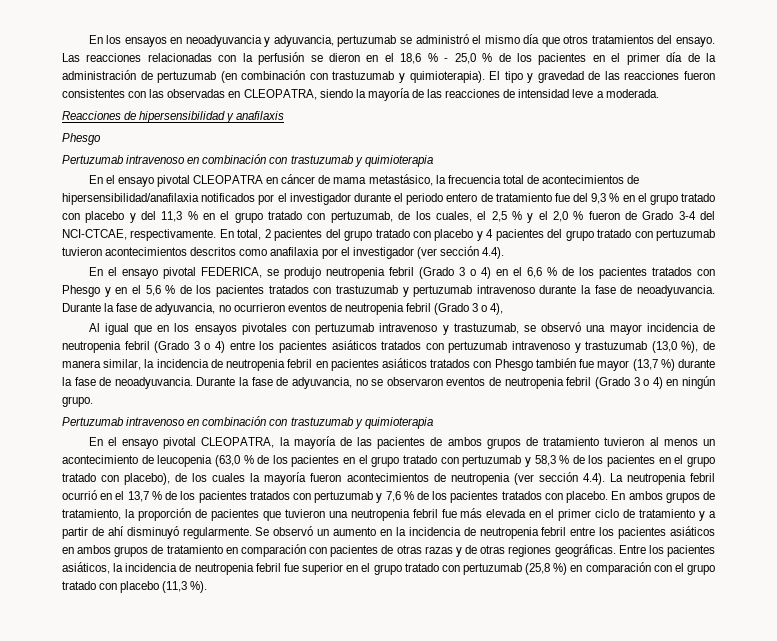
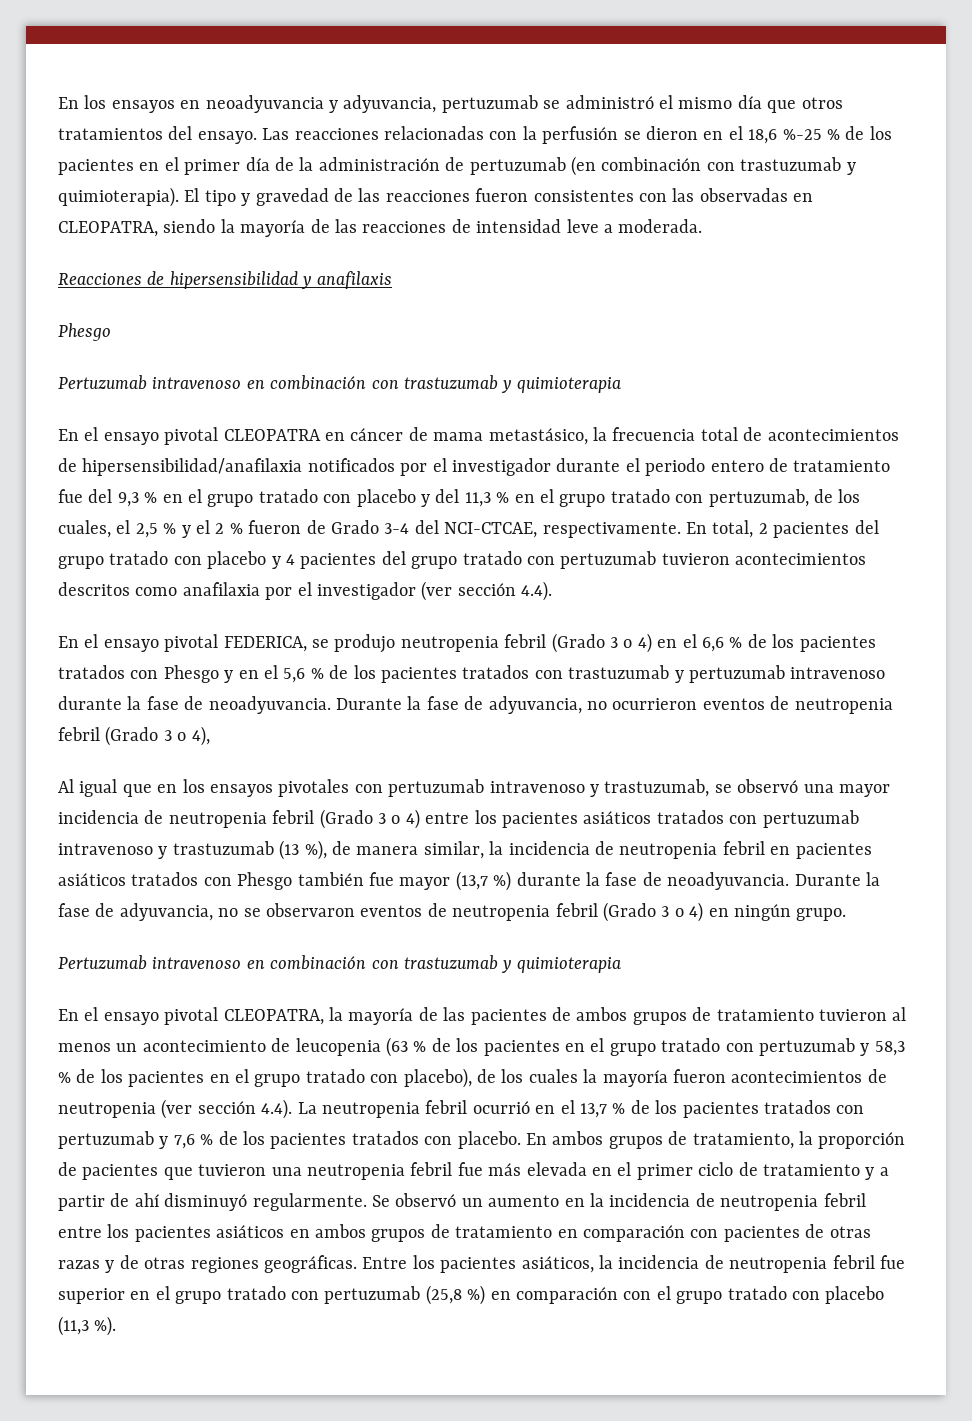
- Las reacciones relacionadas con la perfusión se dieron en el 18,6 % - 25,0 % de los pacientes en el primer día de la administración de pertuzumab (en combinación con trastuzumab y quimioterapia).
+ Las reacciones relacionadas con la perfusión se dieron en el 18,6 %-25 % de los pacientes en el primer día de la administración de pertuzumab (en combinación con trastuzumab y quimioterapia).
- En el ensayo pivotal CLEOPATRA en cáncer de mama metastásico, la frecuencia total de acontecimientos de hipersensibilidad/anafilaxia notificados por el investigador durante el periodo entero de tratamiento fue del 9,3 % en el grupo tratado con placebo y del 11,3 % en el grupo tratado con pertuzumab, de los cuales, el 2,5 % y el 2,0 % fueron de Grado 3-4 del NCI-CTCAE, respectivamente.
+ En el ensayo pivotal CLEOPATRA en cáncer de mama metastásico, la frecuencia total de acontecimientos de hipersensibilidad/anafilaxia notificados por el investigador durante el periodo entero de tratamiento fue del 9,3 % en el grupo tratado con placebo y del 11,3 % en el grupo tratado con pertuzumab, de los cuales, el 2,5 % y el 2 % fueron de Grado 3-4 del NCI-CTCAE, respectivamente.
- Al igual que en los ensayos pivotales con pertuzumab intravenoso y trastuzumab, se observó una mayor incidencia de neutropenia febril (Grado 3 o 4) entre los pacientes asiáticos tratados con pertuzumab intravenoso y trastuzumab (13,0 %), de manera similar, la incidencia de neutropenia febril en pacientes asiáticos tratados con Phesgo también fue mayor (13,7 %) durante la fase de neoadyuvancia.
+ Al igual que en los ensayos pivotales con pertuzumab intravenoso y trastuzumab, se observó una mayor incidencia de neutropenia febril (Grado 3 o 4) entre los pacientes asiáticos tratados con pertuzumab intravenoso y trastuzumab (13 %), de manera similar, la incidencia de neutropenia febril en pacientes asiáticos tratados con Phesgo también fue mayor (13,7 %) durante la fase de neoadyuvancia.
- En el ensayo pivotal CLEOPATRA, la mayoría de las pacientes de ambos grupos de tratamiento tuvieron al menos un acontecimiento de leucopenia (63,0 % de los pacientes en el grupo tratado con pertuzumab y 58,3 % de los pacientes en el grupo tratado con placebo), de los cuales la mayoría fueron acontecimientos de neutropenia (ver sección 4.4). La neutropenia febril ocurrió en el 13,7 % de los pacientes tratados con pertuzumab y 7,6 % de los pacientes tratados con placebo.
+ En el ensayo pivotal CLEOPATRA, la mayoría de las pacientes de ambos grupos de tratamiento tuvieron al menos un acontecimiento de leucopenia (63 % de los pacientes en el grupo tratado con pertuzumab y 58,3 % de los pacientes en el grupo tratado con placebo), de los cuales la mayoría fueron acontecimientos de neutropenia (ver sección 4.4). La neutropenia febril ocurrió en el 13,7 % de los pacientes tratados con pertuzumab y 7,6 % de los pacientes tratados con placebo.

